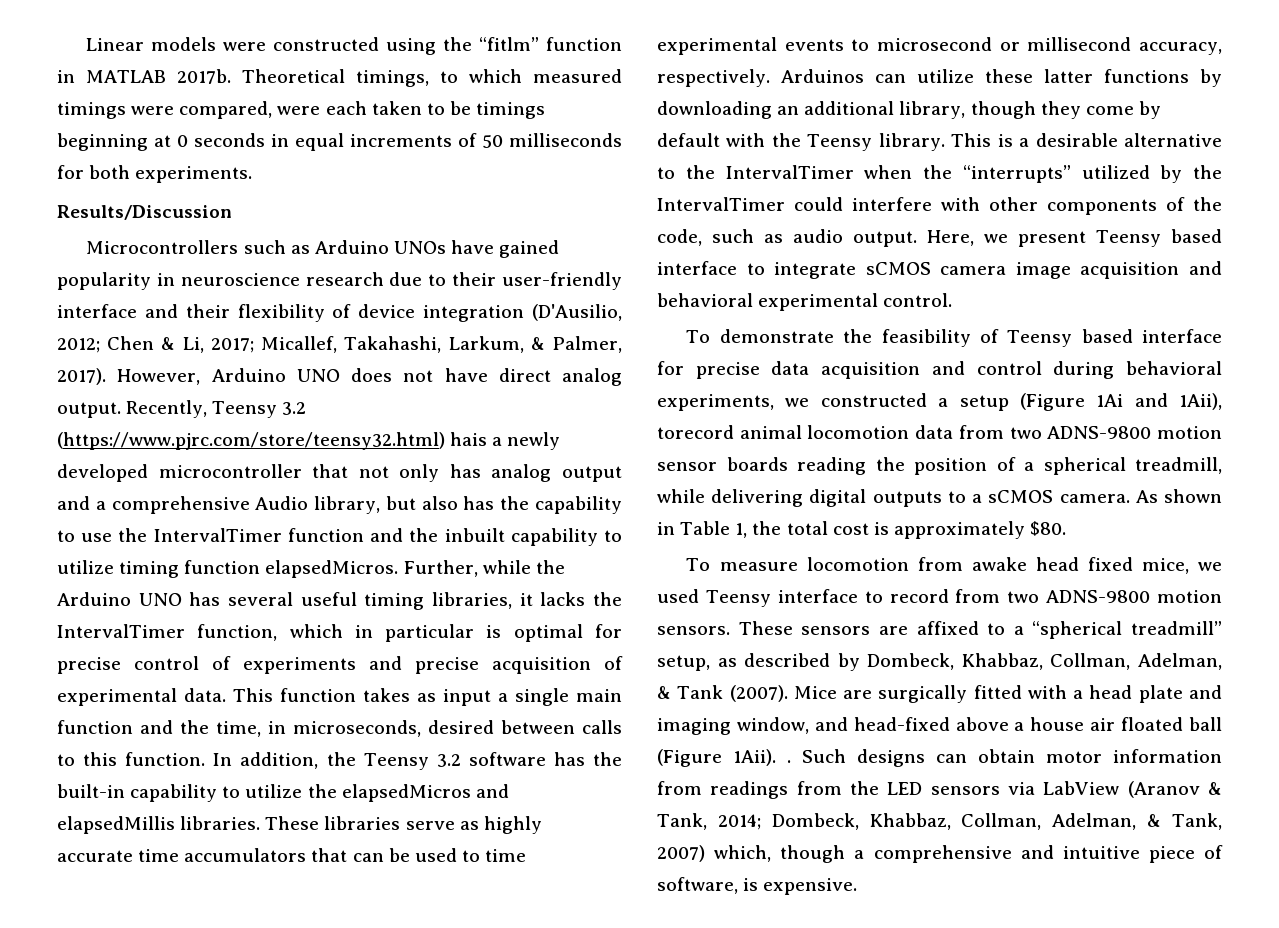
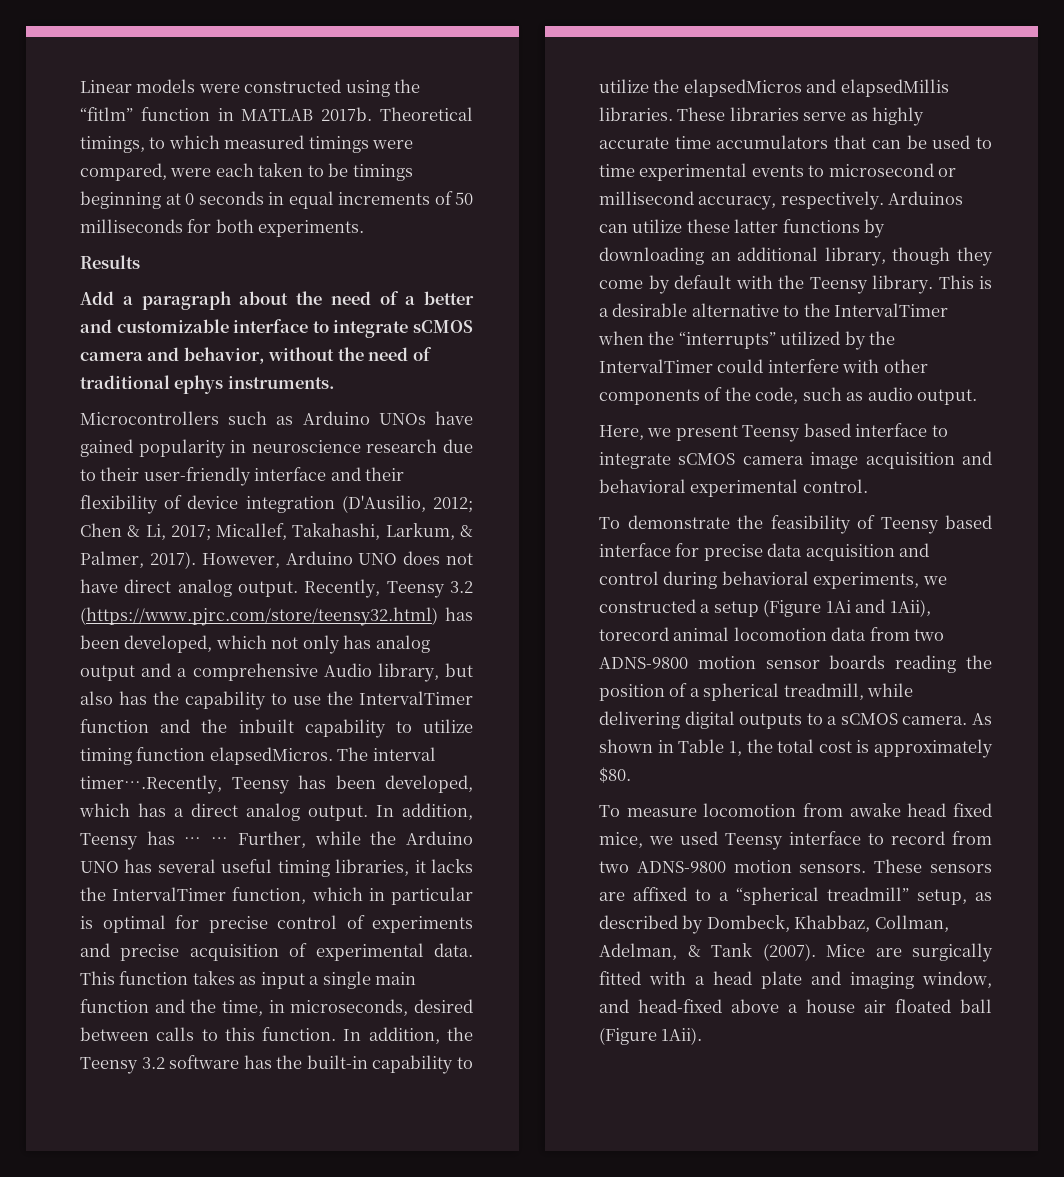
- Results/Discussion
+ Results
+ Add a paragraph about the need of a better and customizable interface to integrate sCMOS camera and behavior, without the need of traditional ephys instruments.
- Recently, Teensy 3.2 (https://www.pjrc.com/store/teensy32.html) hais a newly developed microcontroller that not only has analog output and a comprehensive Audio library, but also has the capability to use the IntervalTimer function and the inbuilt capability to utilize timing function elapsedMicros.
+ Recently, Teensy 3.2 (https://www.pjrc.com/store/teensy32.html) has been developed, which not only has analog output and a comprehensive Audio library, but also has the capability to use the IntervalTimer function and the inbuilt capability to utilize timing function elapsedMicros.
+ The interval timer….Recently, Teensy has been developed, which has a direct analog output. In addition, Teensy has … …
- This is a desirable alternative to the IntervalTimer when the “interrupts” utilized by the IntervalTimer could interfere with other components of the code, such as audio output. Here, we present Teensy based interface to integrate sCMOS camera image acquisition and behavioral experimental control.
+ This is a desirable alternative to the IntervalTimer when the “interrupts” utilized by the IntervalTimer could interfere with other components of the code, such as audio output.
+ Here, we present Teensy based interface to integrate sCMOS camera image acquisition and behavioral experimental control.
- Mice are surgically fitted with a head plate and imaging window, and head-fixed above a house air floated ball (Figure 1Aii). . Such designs can obtain motor information from readings from the LED sensors via LabView (Aranov & Tank, 2014; Dombeck, Khabbaz, Collman, Adelman, & Tank, 2007) which, though a comprehensive and intuitive piece of software, is expensive.
+ Mice are surgically fitted with a head plate and imaging window, and head-fixed above a house air floated ball (Figure 1Aii).

